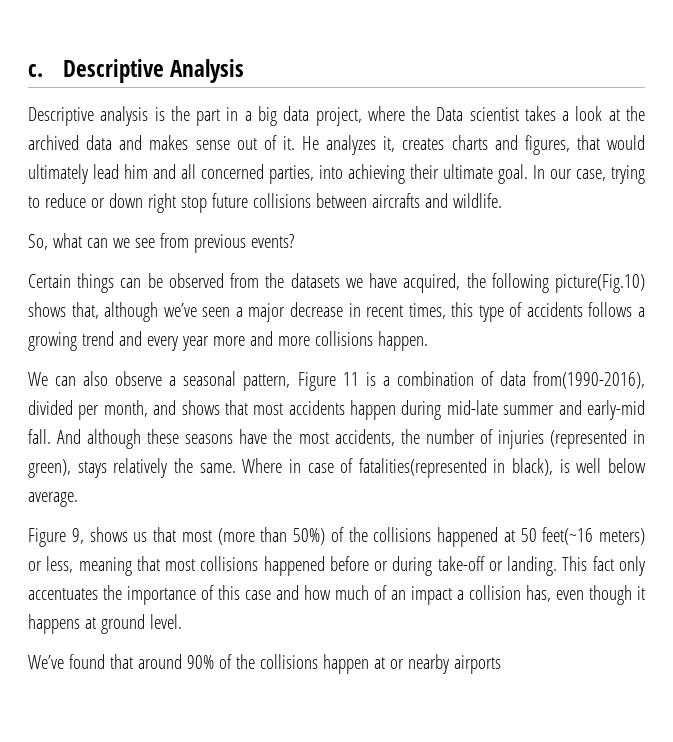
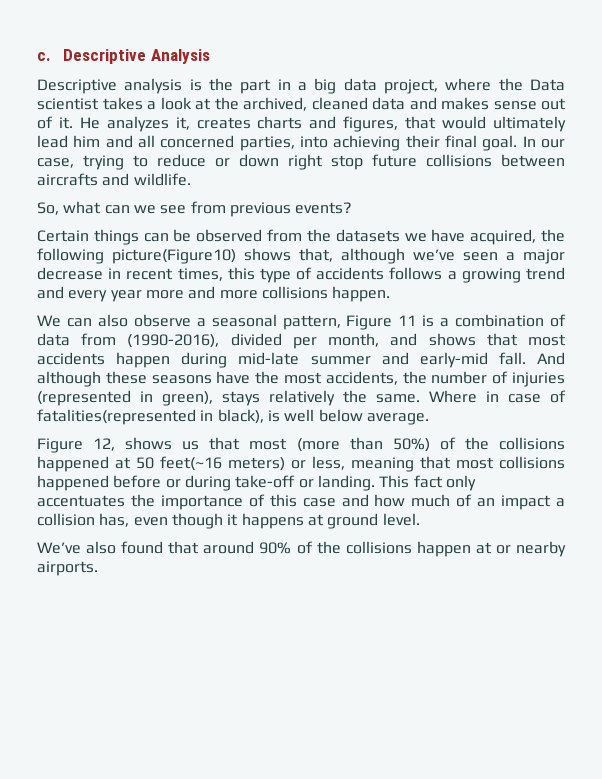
- Descriptive analysis is the part in a big data project, where the Data scientist takes a look at the archived data and makes sense out of it.
+ Descriptive analysis is the part in a big data project, where the Data scientist takes a look at the archived, cleaned data and makes sense out of it.
- He analyzes it, creates charts and figures, that would ultimately lead him and all concerned parties, into achieving their ultimate goal.
+ He analyzes it, creates charts and figures, that would ultimately lead him and all concerned parties, into achieving their final goal.
- Certain things can be observed from the datasets we have acquired, the following picture(Fig.10) shows that, although we’ve seen a major decrease in recent times, this type of accidents follows a growing trend and every year more and more collisions happen.
+ Certain things can be observed from the datasets we have acquired, the following picture(Figure10) shows that, although we’ve seen a major decrease in recent times, this type of accidents follows a growing trend and every year more and more collisions happen.
- We can also observe a seasonal pattern, Figure 11 is a combination of data from(1990-2016), divided per month, and shows that most accidents happen during mid-late summer and early-mid fall.
+ We can also observe a seasonal pattern, Figure 11 is a combination of data from (1990-2016), divided per month, and shows that most accidents happen during mid-late summer and early-mid fall.
- Figure 9, shows us that most (more than 50%) of the collisions happened at 50 feet(~16 meters) or less, meaning that most collisions happened before or during take-off or landing.
+ Figure 12, shows us that most (more than 50%) of the collisions happened at 50 feet(~16 meters) or less, meaning that most collisions happened before or during take-off or landing.
- We’ve found that around 90% of the collisions happen at or nearby airports
+ We’ve also found that around 90% of the collisions happen at or nearby airports.

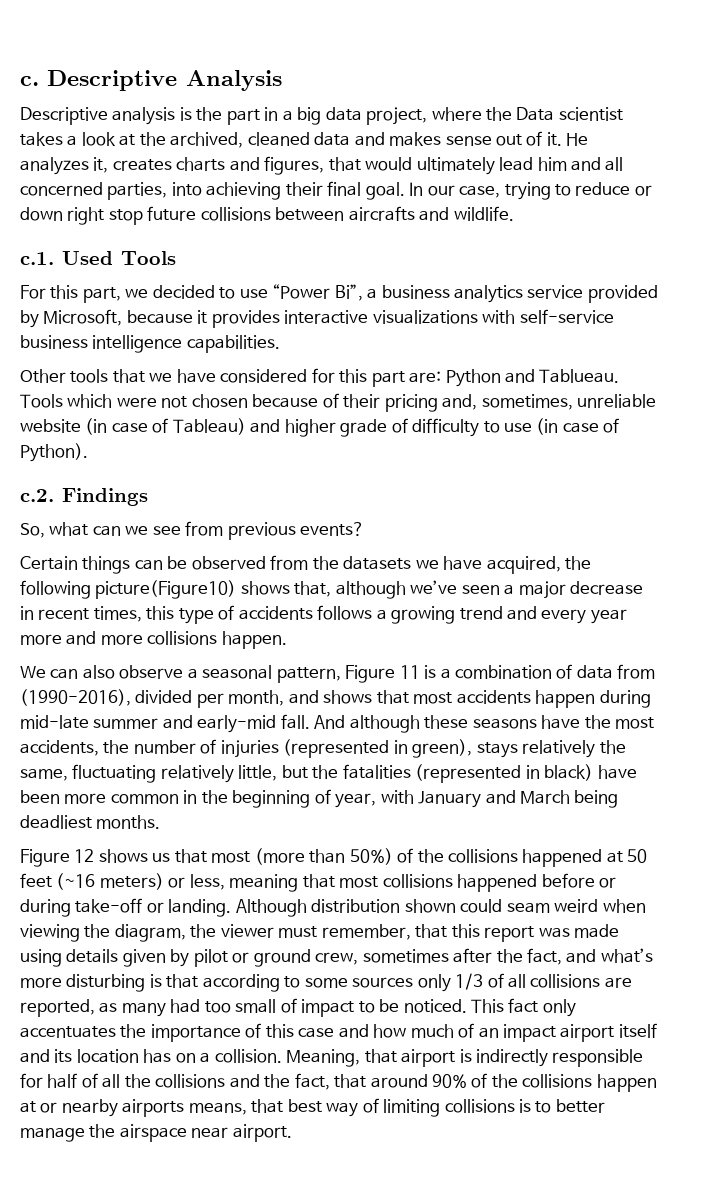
+ c.1. Used Tools
+ For this part, we decided to use “Power Bi”, a business analytics service provided by Microsoft, because it provides interactive visualizations with self-service business intelligence capabilities.
+ Other tools that we have considered for this part are: Python and Tablueau. Tools which were not chosen because of their pricing and, sometimes, unreliable website (in case of Tableau) and higher grade of difficulty to use (in case of Python).
+ c.2. Findings
- And although these seasons have the most accidents, the number of injuries (represented in green), stays relatively the same. Where in case of fatalities(represented in black), is well below average.
- Figure 12, shows us that most (more than 50%) of the collisions happened at 50 feet(~16 meters) or less, meaning that most collisions happened before or during take-off or landing.
+ And although these seasons have the most accidents, the number of injuries (represented in green), stays relatively the same, fluctuating relatively little, but the fatalities (represented in black) have been more common in the beginning of year, with January and March being deadliest months.
+ Figure 12 shows us that most (more than 50%) of the collisions happened at 50 feet (~16 meters) or less, meaning that most collisions happened before or during take-off or landing.
+ Although distribution shown could seam weird when viewing the diagram, the viewer must remember, that this report was made using details given by pilot or ground crew, sometimes after the fact, and what’s more disturbing is that according to some sources only 1/3 of all collisions are reported, as many had too small of impact to be noticed.
- This fact only accentuates the importance of this case and how much of an impact a collision has, even though it happens at ground level.
- We’ve also found that around 90% of the collisions happen at or nearby airports.
+ This fact only accentuates the importance of this case and how much of an impact airport itself and its location has on a collision. Meaning, that airport is indirectly responsible for half of all the collisions and the fact, that around 90% of the collisions happen at or nearby airports means, that best way of limiting collisions is to better manage the airspace near airport.

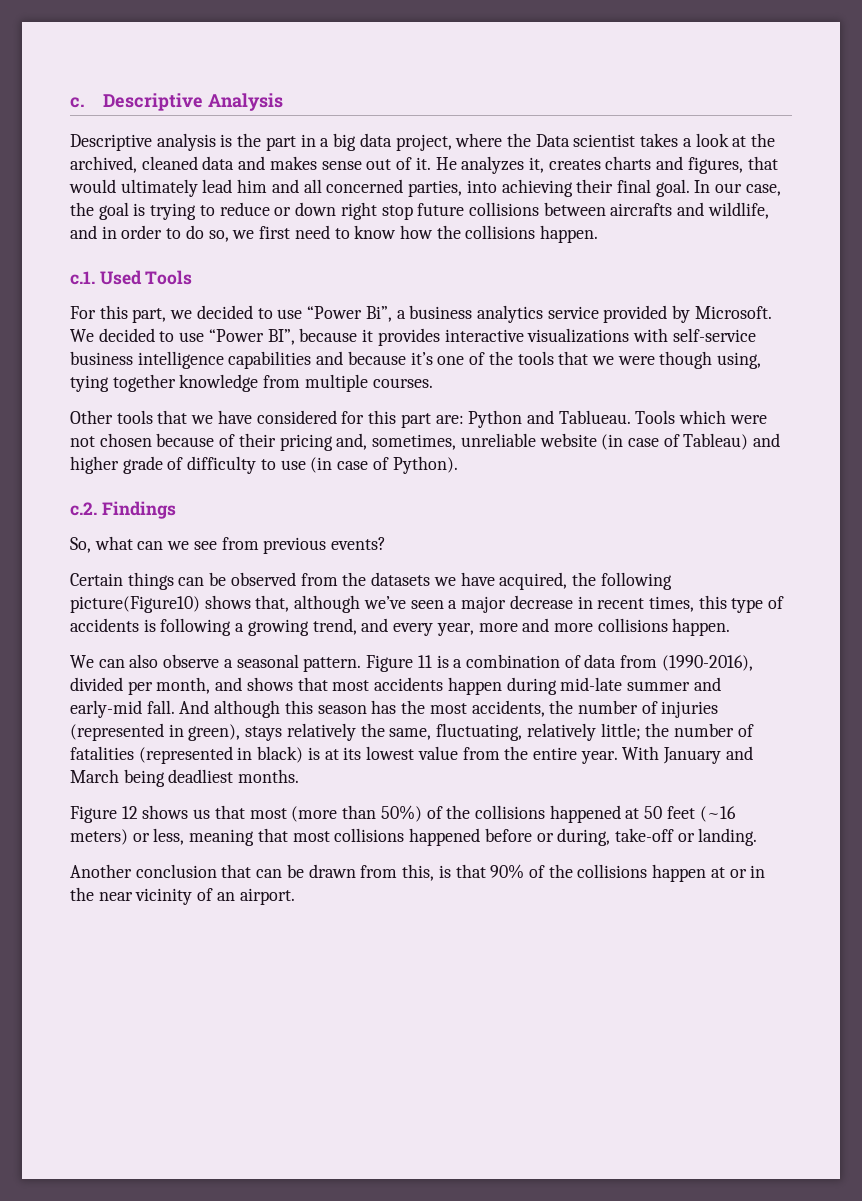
- In our case, trying to reduce or down right stop future collisions between aircrafts and wildlife.
+ In our case, the goal is trying to reduce or down right stop future collisions between aircrafts and wildlife, and in order to do so, we first need to know how the collisions happen.
- For this part, we decided to use “Power Bi”, a business analytics service provided by Microsoft, because it provides interactive visualizations with self-service business intelligence capabilities.
+ For this part, we decided to use “Power Bi”, a business analytics service provided by Microsoft. We decided to use “Power BI”, because it provides interactive visualizations with self-service business intelligence capabilities and because it’s one of the tools that we were though using, tying together knowledge from multiple courses.
- Certain things can be observed from the datasets we have acquired, the following picture(Figure10) shows that, although we’ve seen a major decrease in recent times, this type of accidents follows a growing trend and every year more and more collisions happen.
+ Certain things can be observed from the datasets we have acquired, the following picture(Figure10) shows that, although we’ve seen a major decrease in recent times, this type of accidents is following a growing trend, and every year, more and more collisions happen.
- We can also observe a seasonal pattern, Figure 11 is a combination of data from (1990-2016), divided per month, and shows that most accidents happen during mid-late summer and early-mid fall.
+ We can also observe a seasonal pattern. Figure 11 is a combination of data from (1990-2016), divided per month, and shows that most accidents happen during mid-late summer and early-mid fall.
- And although these seasons have the most accidents, the number of injuries (represented in green), stays relatively the same, fluctuating relatively little, but the fatalities (represented in black) have been more common in the beginning of year, with January and March being deadliest months.
+ And although this season has the most accidents, the number of injuries (represented in green), stays relatively the same, fluctuating, relatively little; the number of fatalities (represented in black) is at its lowest value from the entire year. With January and March being deadliest months.
- Figure 12 shows us that most (more than 50%) of the collisions happened at 50 feet (~16 meters) or less, meaning that most collisions happened before or during take-off or landing. Although distribution shown could seam weird when viewing the diagram, the viewer must remember, that this report was made using details given by pilot or ground crew, sometimes after the fact, and what’s more disturbing is that according to some sources only 1/3 of all collisions are reported, as many had too small of impact to be noticed. This fact only accentuates the importance of this case and how much of an impact airport itself and its location has on a collision. Meaning, that airport is indirectly responsible for half of all the collisions and the fact, that around 90% of the collisions happen at or nearby airports means, that best way of limiting collisions is to better manage the airspace near airport.
+ Figure 12 shows us that most (more than 50%) of the collisions happened at 50 feet (~16 meters) or less, meaning that most collisions happened before or during, take-off or landing.
+ Another conclusion that can be drawn from this, is that 90% of the collisions happen at or in the near vicinity of an airport.

